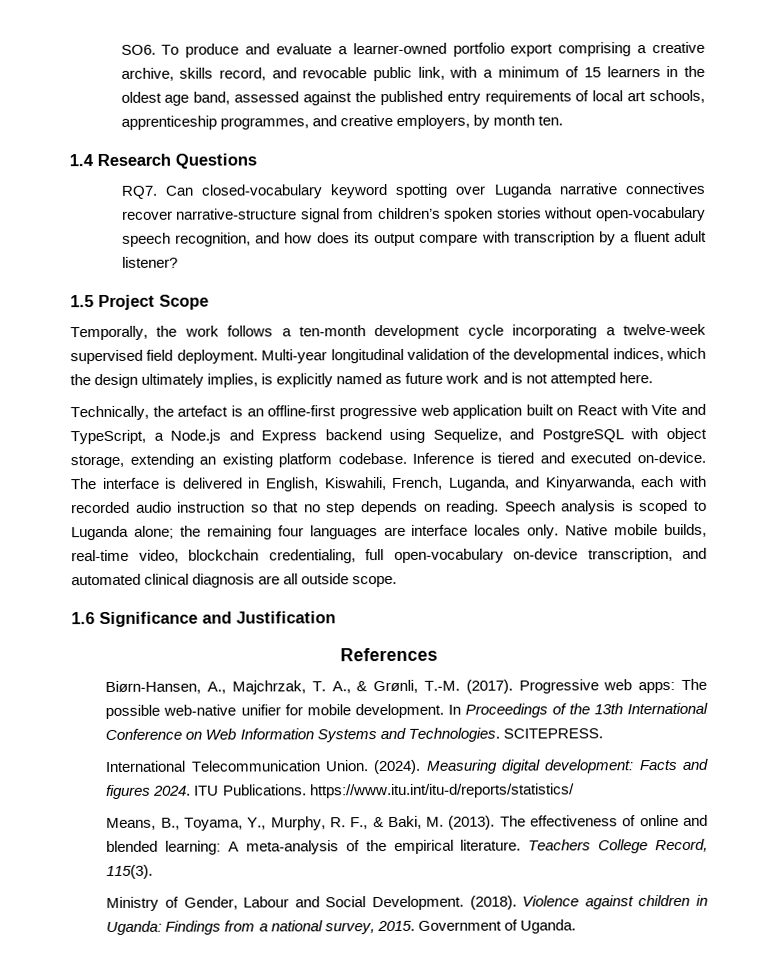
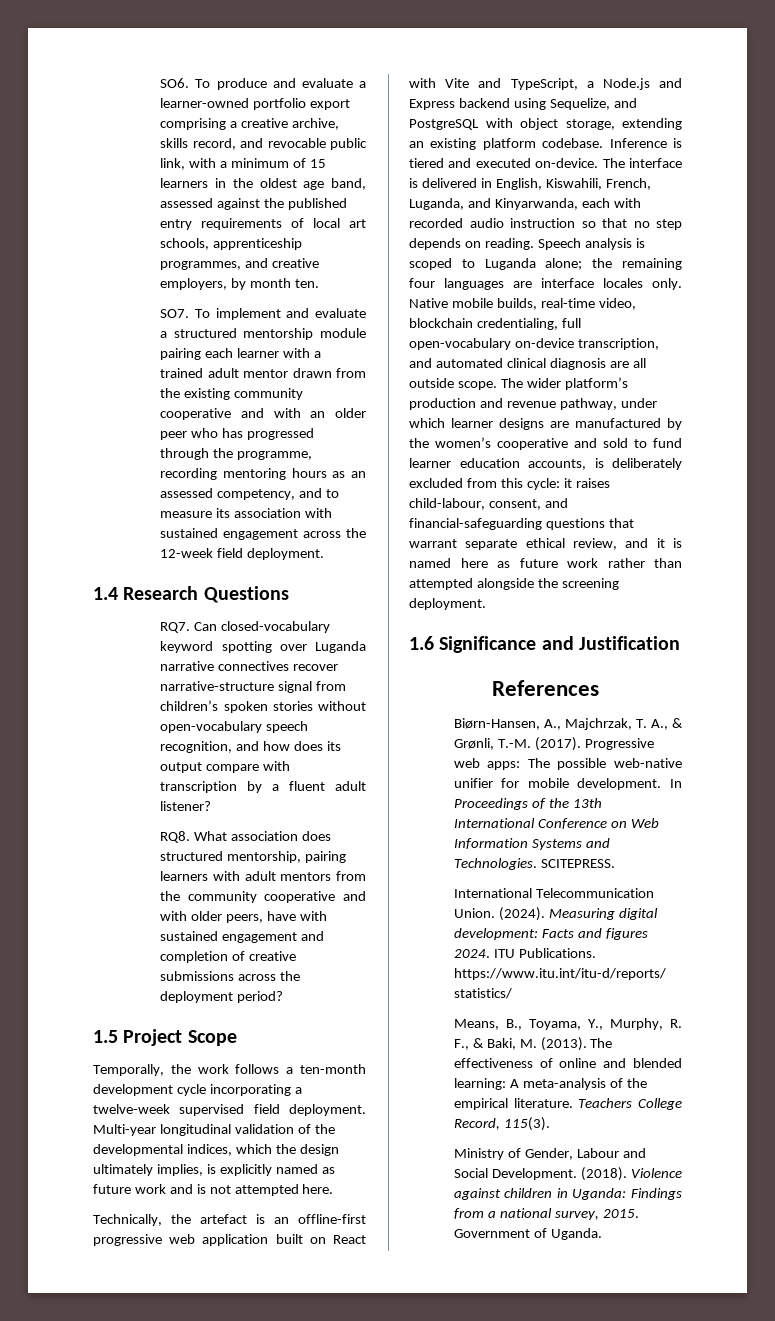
+ SO7. To implement and evaluate a structured mentorship module pairing each learner with a trained adult mentor drawn from the existing community cooperative and with an older peer who has progressed through the programme, recording mentoring hours as an assessed competency, and to measure its association with sustained engagement across the 12-week field deployment.
+ RQ8. What association does structured mentorship, pairing learners with adult mentors from the community cooperative and with older peers, have with sustained engagement and completion of creative submissions across the deployment period?
+ The wider platform’s production and revenue pathway, under which learner designs are manufactured by the women’s cooperative and sold to fund learner education accounts, is deliberately excluded from this cycle: it raises child-labour, consent, and financial-safeguarding questions that warrant separate ethical review, and it is named here as future work rather than attempted alongside the screening deployment.

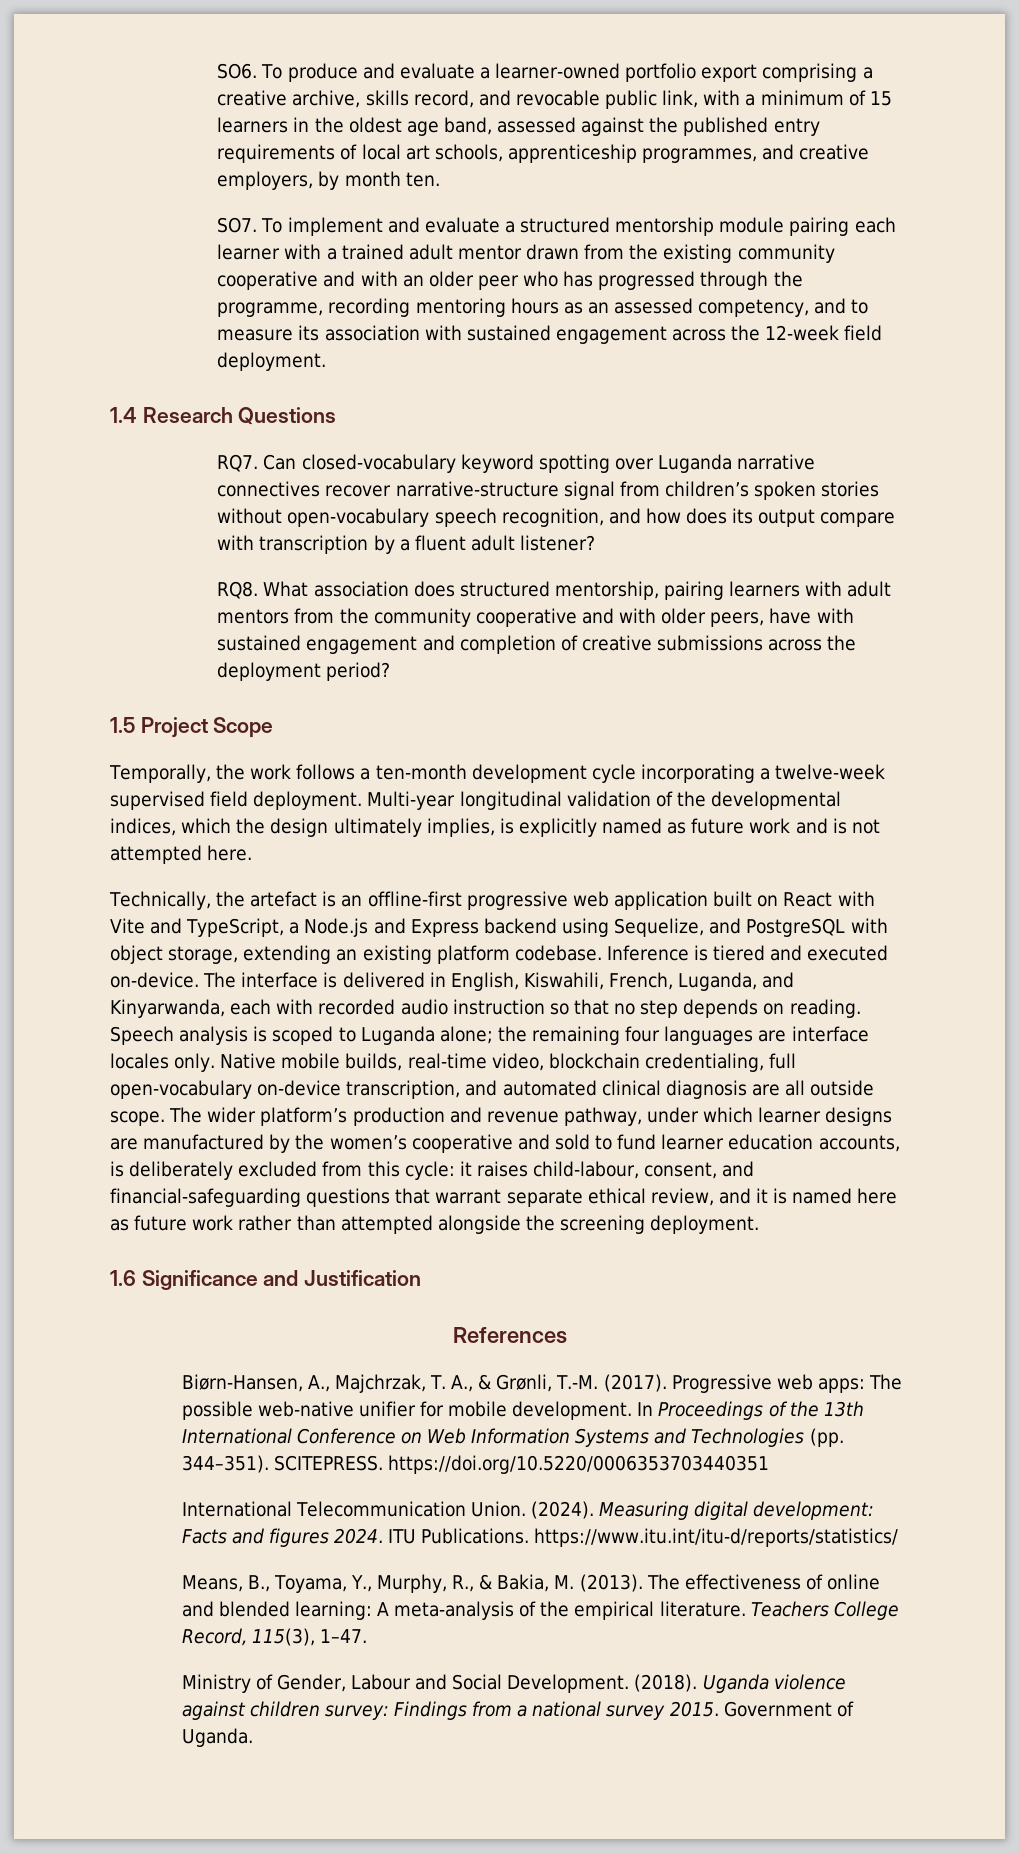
- In Proceedings of the 13th International Conference on Web Information Systems and Technologies.
+ In Proceedings of the 13th International Conference on Web Information Systems and Technologies (pp. 344–351).
- SCITEPRESS.
+ SCITEPRESS. https://doi.org/10.5220/0006353703440351
- Means, B., Toyama, Y., Murphy, R. F., & Baki, M. (2013).
+ Means, B., Toyama, Y., Murphy, R., & Bakia, M. (2013).
- Teachers College Record, 115(3).
+ Teachers College Record, 115(3), 1–47.
- Violence against children in Uganda: Findings from a national survey, 2015.
+ Uganda violence against children survey: Findings from a national survey 2015.

